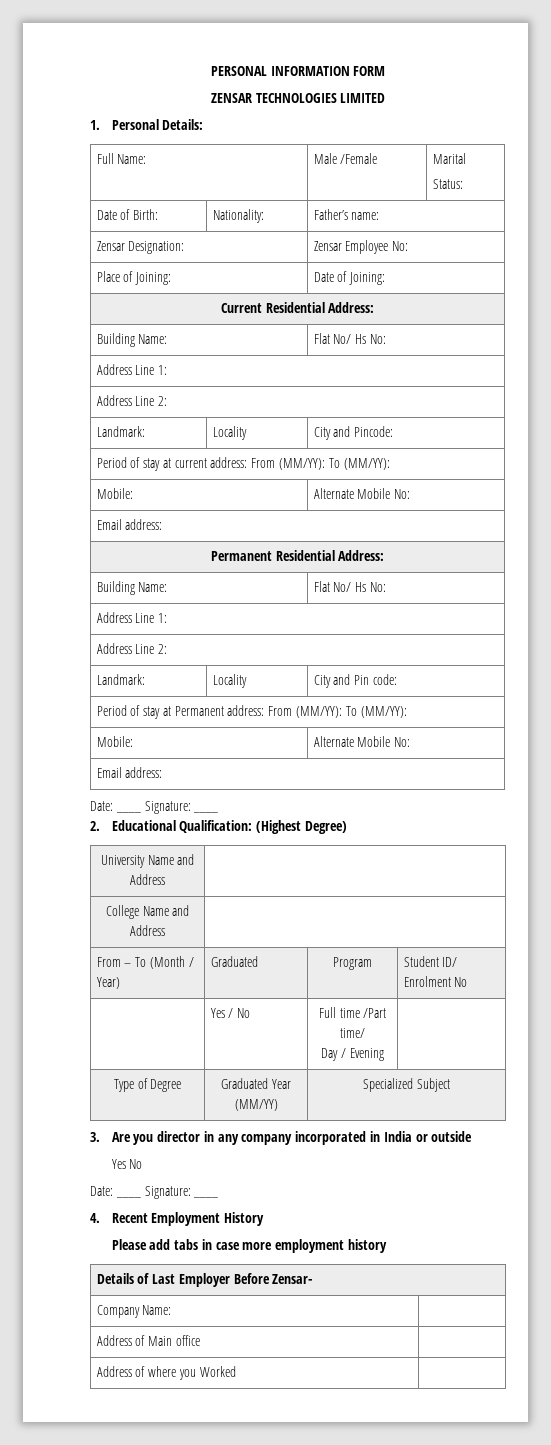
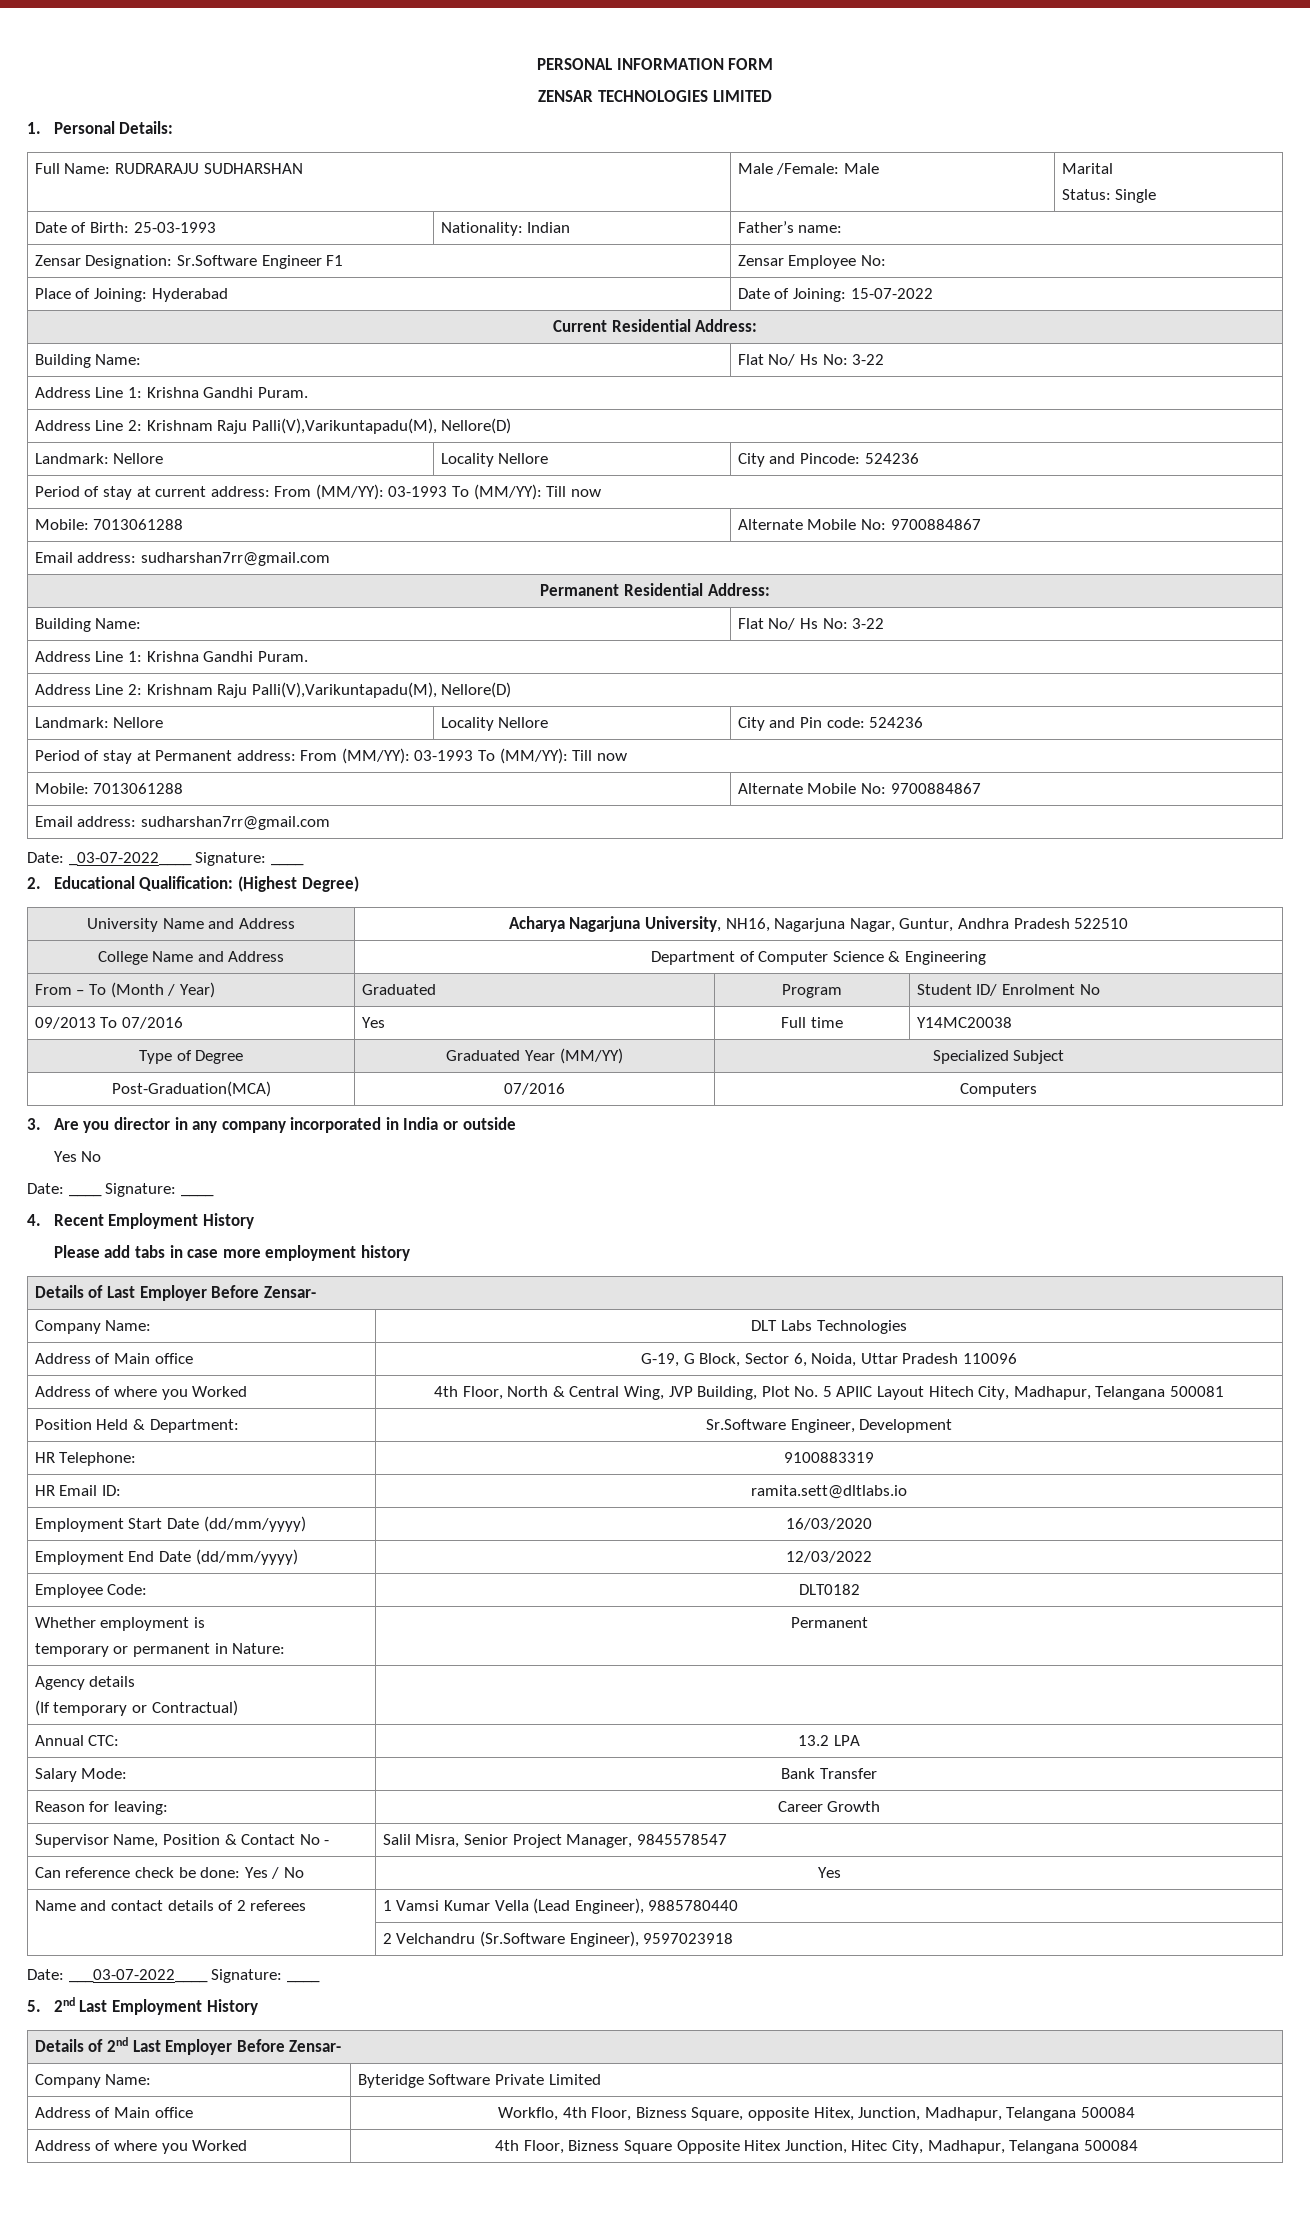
- Full Name: | Male /Female | Marital
- Status:
+ Full Name: RUDRARAJU SUDHARSHAN | Male /Female: Male | Marital
+ Status: Single
- Date of Birth: | Nationality: | Father’s name:
+ Date of Birth: 25-03-1993 | Nationality: Indian | Father’s name:
- Zensar Designation: | Zensar Employee No:
+ Zensar Designation: Sr.Software Engineer F1 | Zensar Employee No:
- Place of Joining: | Date of Joining:
+ Place of Joining: Hyderabad | Date of Joining: 15-07-2022
  Current Residential Address:
- Building Name: | Flat No/ Hs No:
- Address Line 1:
- Address Line 2:
- Landmark: | Locality | City and Pincode:
+ Building Name: | Flat No/ Hs No: 3-22
+ Address Line 1: Krishna Gandhi Puram.
+ Address Line 2: Krishnam Raju Palli(V),Varikuntapadu(M), Nellore(D)
+ Landmark: Nellore | Locality Nellore | City and Pincode: 524236
- Period of stay at current address: From (MM/YY): To (MM/YY):
- Mobile: | Alternate Mobile No:
- Email address:
+ Period of stay at current address: From (MM/YY): 03-1993 To (MM/YY): Till now
+ Mobile: 7013061288 | Alternate Mobile No: 9700884867
+ Email address: sudharshan7rr@gmail.com
  Permanent Residential Address:
- Building Name: | Flat No/ Hs No:
- Address Line 1:
- Address Line 2:
- Landmark: | Locality | City and Pin code:
+ Building Name: | Flat No/ Hs No: 3-22
+ Address Line 1: Krishna Gandhi Puram.
+ Address Line 2: Krishnam Raju Palli(V),Varikuntapadu(M), Nellore(D)
+ Landmark: Nellore | Locality Nellore | City and Pin code: 524236
- Period of stay at Permanent address: From (MM/YY): To (MM/YY):
- Mobile: | Alternate Mobile No:
- Email address:
- Date: ____ Signature: ____
+ Period of stay at Permanent address: From (MM/YY): 03-1993 To (MM/YY): Till now
+ Mobile: 7013061288 | Alternate Mobile No: 9700884867
+ Email address: sudharshan7rr@gmail.com
+ Date: _03-07-2022____ Signature: ____
- University Name and Address |
- College Name and Address |
+ University Name and Address | Acharya Nagarjuna University, NH16, Nagarjuna Nagar, Guntur, Andhra Pradesh 522510
+ College Name and Address | Department of Computer Science & Engineering
- | Yes / No | Full time /Part time/
- Day / Evening |
+ 09/2013 To 07/2016 | Yes | Full time | Y14MC20038
+ Post-Graduation(MCA) | 07/2016 | Computers
- Company Name: |
- Address of Main office |
- Address of where you Worked |
+ Company Name: | DLT Labs Technologies
+ Address of Main office | G-19, G Block, Sector 6, Noida, Uttar Pradesh 110096
+ Address of where you Worked | 4th Floor, North & Central Wing, JVP Building, Plot No. 5 APIIC Layout Hitech City, Madhapur, Telangana 500081
+ Position Held & Department: | Sr.Software Engineer, Development
+ HR Telephone: | 9100883319
+ HR Email ID: | ramita.sett@dltlabs.io
+ Employment Start Date (dd/mm/yyyy) | 16/03/2020
+ Employment End Date (dd/mm/yyyy) | 12/03/2022
+ Employee Code: | DLT0182
+ Whether employment is
+ temporary or permanent in Nature: | Permanent
+ Agency details
+ (If temporary or Contractual) |
+ Annual CTC: | 13.2 LPA
+ Salary Mode: | Bank Transfer
+ Reason for leaving: | Career Growth
+ Supervisor Name, Position & Contact No - | Salil Misra, Senior Project Manager, 9845578547
+ Can reference check be done: Yes / No | Yes
+ Name and contact details of 2 referees | 1 Vamsi Kumar Vella (Lead Engineer), 9885780440
+ | 2 Velchandru (Sr.Software Engineer), 9597023918
+ Date: ___03-07-2022____ Signature: ____
+ 5. 2nd Last Employment History
+ Details of 2nd Last Employer Before Zensar-
+ Company Name: | Byteridge Software Private Limited
+ Address of Main office | Workflo, 4th Floor, Bizness Square, opposite Hitex, Junction, Madhapur, Telangana 500084
+ Address of where you Worked | 4th Floor, Bizness Square Opposite Hitex Junction, Hitec City, Madhapur, Telangana 500084

